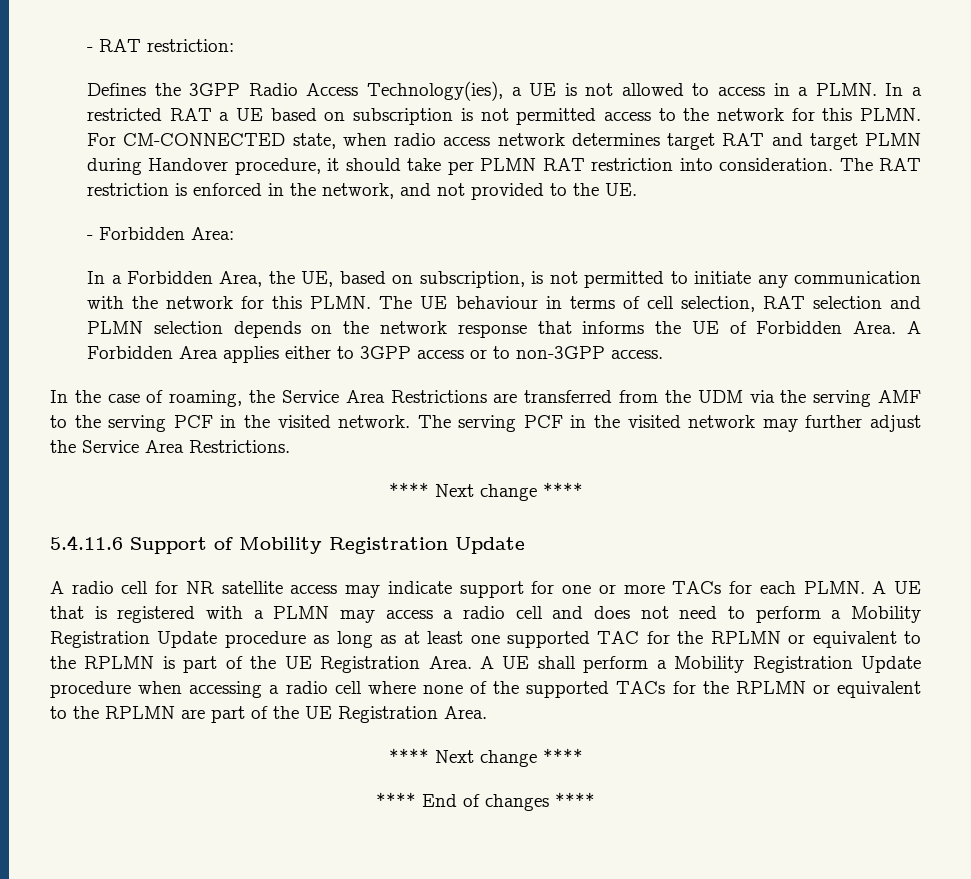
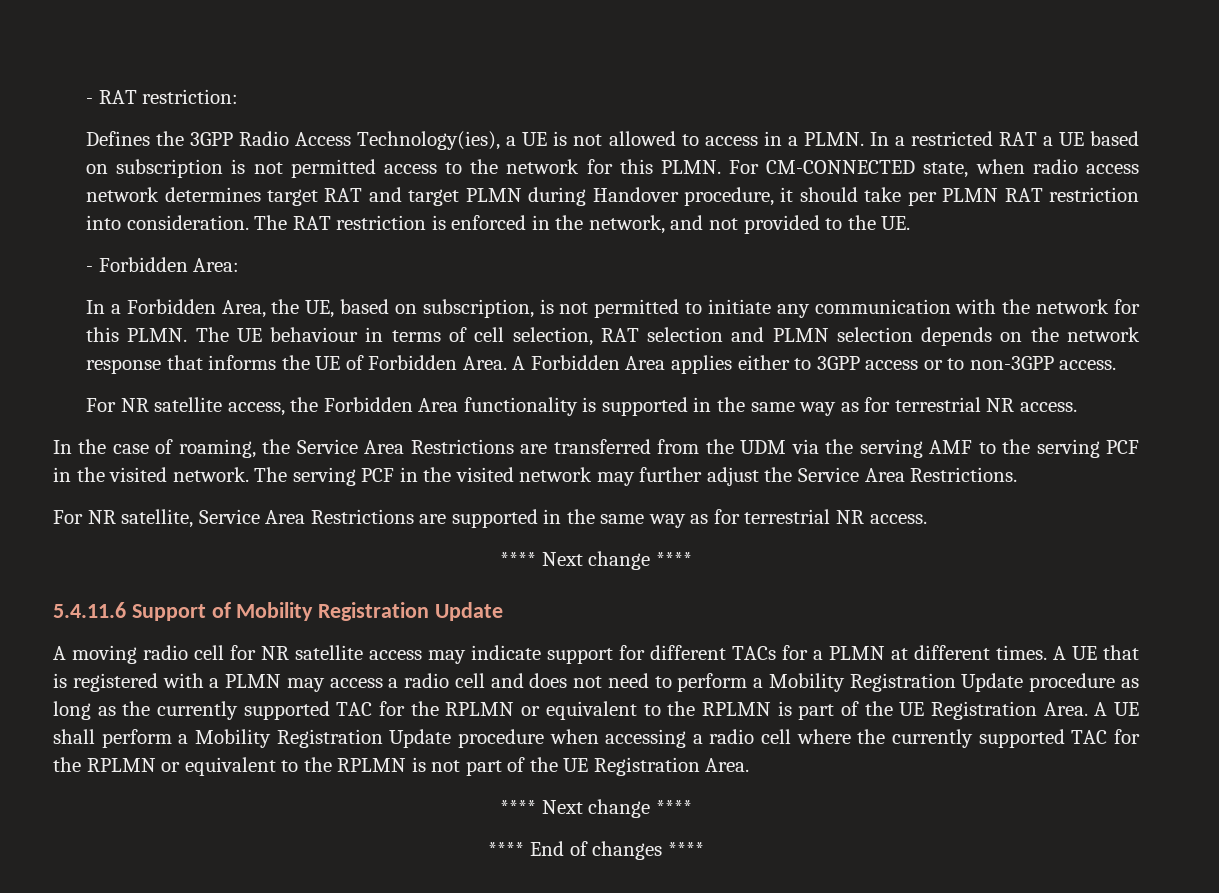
+ For NR satellite access, the Forbidden Area functionality is supported in the same way as for terrestrial NR access.
+ For NR satellite, Service Area Restrictions are supported in the same way as for terrestrial NR access.
- A radio cell for NR satellite access may indicate support for one or more TACs for each PLMN.
+ A moving radio cell for NR satellite access may indicate support for different TACs for a PLMN at different times.
- A UE that is registered with a PLMN may access a radio cell and does not need to perform a Mobility Registration Update procedure as long as at least one supported TAC for the RPLMN or equivalent to the RPLMN is part of the UE Registration Area.
+ A UE that is registered with a PLMN may access a radio cell and does not need to perform a Mobility Registration Update procedure as long as the currently supported TAC for the RPLMN or equivalent to the RPLMN is part of the UE Registration Area.
- A UE shall perform a Mobility Registration Update procedure when accessing a radio cell where none of the supported TACs for the RPLMN or equivalent to the RPLMN are part of the UE Registration Area.
+ A UE shall perform a Mobility Registration Update procedure when accessing a radio cell where the currently supported TAC for the RPLMN or equivalent to the RPLMN is not part of the UE Registration Area.

